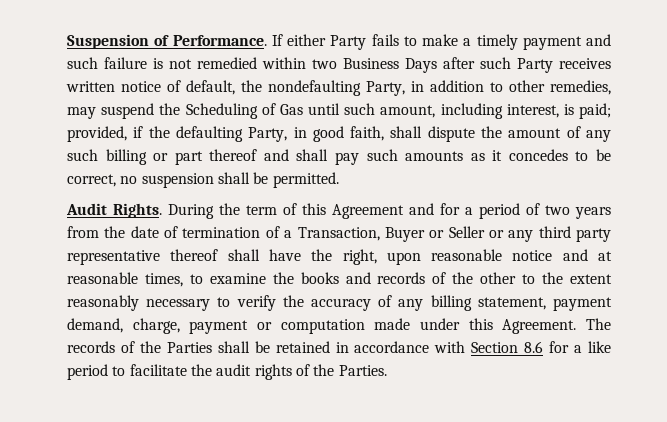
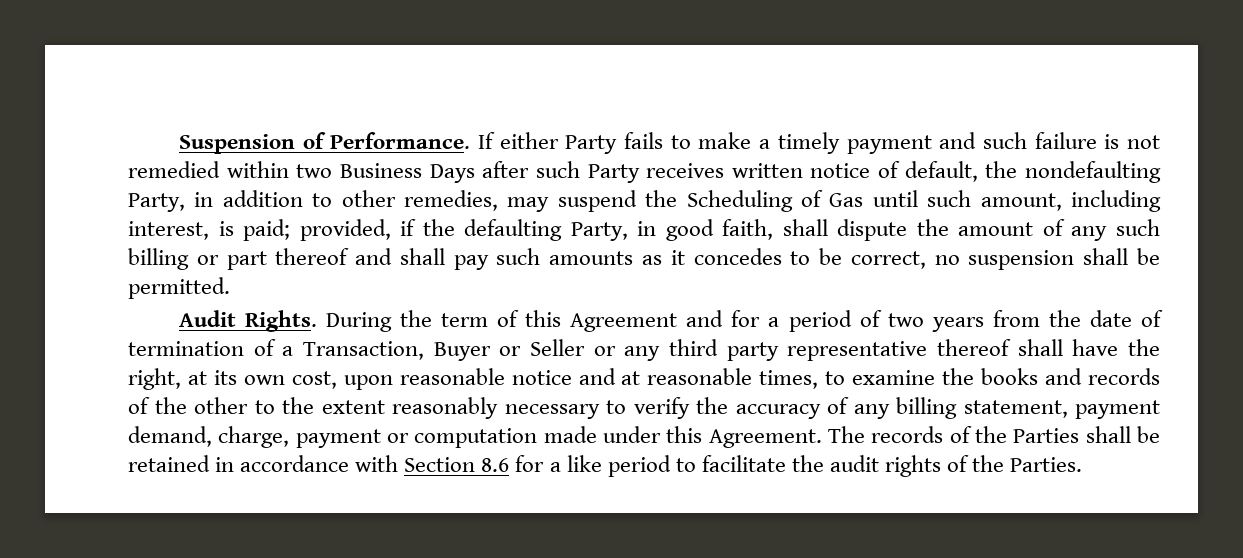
- During the term of this Agreement and for a period of two years from the date of termination of a Transaction, Buyer or Seller or any third party representative thereof shall have the right, upon reasonable notice and at reasonable times, to examine the books and records of the other to the extent reasonably necessary to verify the accuracy of any billing statement, payment demand, charge, payment or computation made under this Agreement.
+ During the term of this Agreement and for a period of two years from the date of termination of a Transaction, Buyer or Seller or any third party representative thereof shall have the right, at its own cost, upon reasonable notice and at reasonable times, to examine the books and records of the other to the extent reasonably necessary to verify the accuracy of any billing statement, payment demand, charge, payment or computation made under this Agreement.

